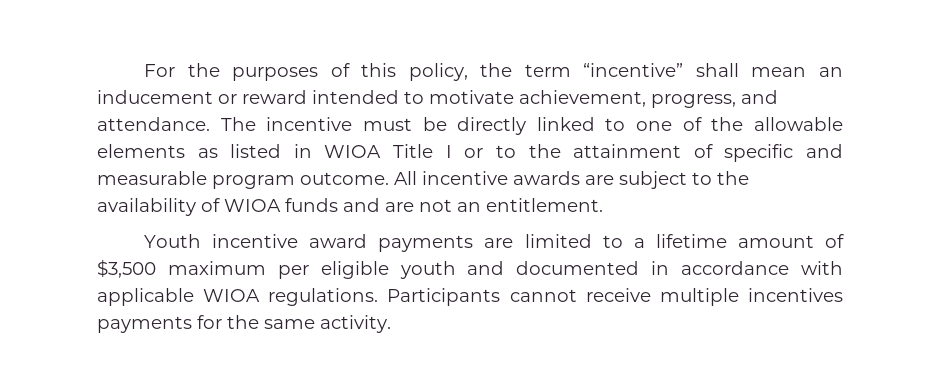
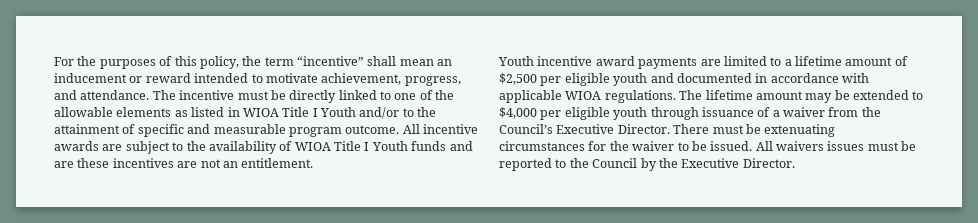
- The incentive must be directly linked to one of the allowable elements as listed in WIOA Title I or to the attainment of specific and measurable program outcome.
+ The incentive must be directly linked to one of the allowable elements as listed in WIOA Title I Youth and/or to the attainment of specific and measurable program outcome.
- All incentive awards are subject to the availability of WIOA funds and are not an entitlement.
+ All incentive awards are subject to the availability of WIOA Title I Youth funds and are these incentives are not an entitlement.
- Youth incentive award payments are limited to a lifetime amount of $3,500 maximum per eligible youth and documented in accordance with applicable WIOA regulations.
+ Youth incentive award payments are limited to a lifetime amount of $2,500 per eligible youth and documented in accordance with applicable WIOA regulations.
- Participants cannot receive multiple incentives payments for the same activity.
+ The lifetime amount may be extended to $4,000 per eligible youth through issuance of a waiver from the Council’s Executive Director. There must be extenuating circumstances for the waiver to be issued. All waivers issues must be reported to the Council by the Executive Director.

